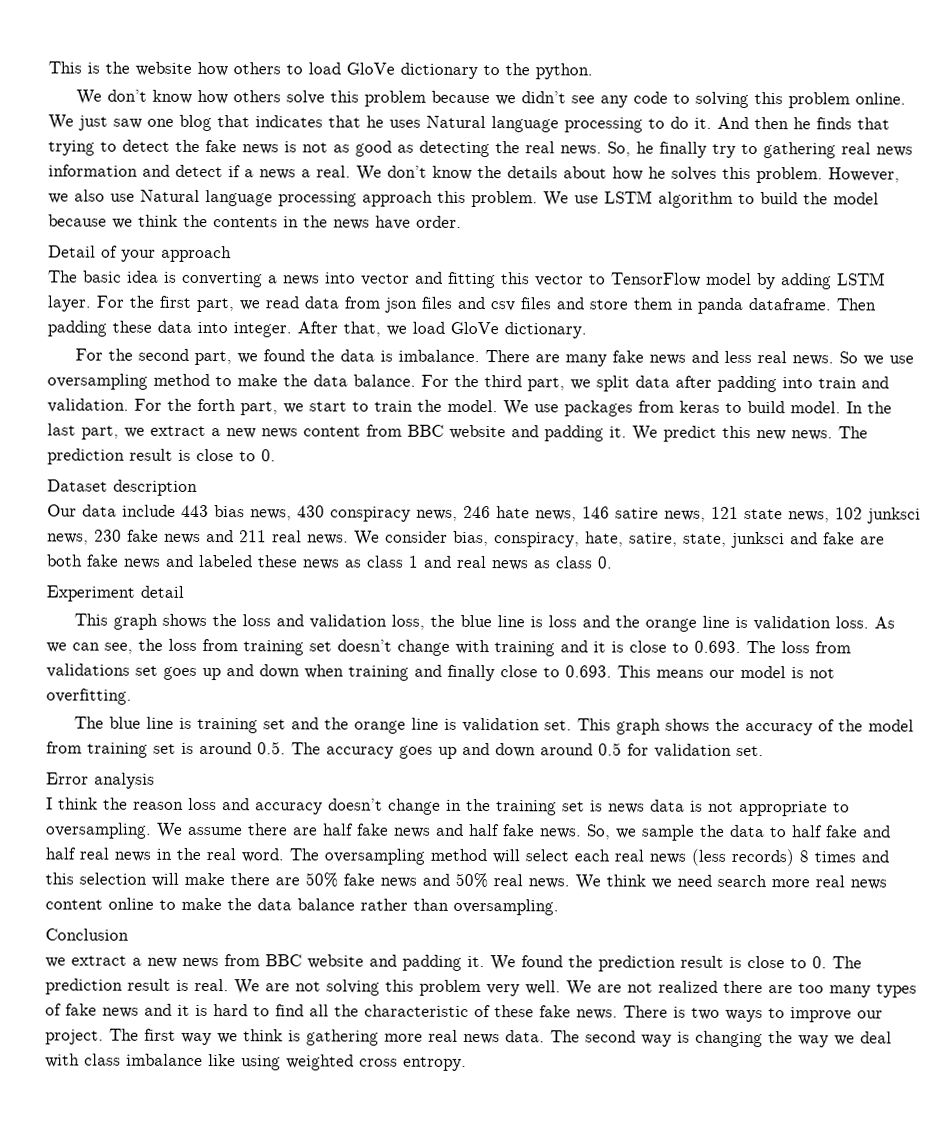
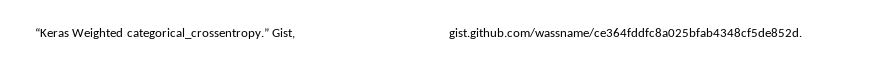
- This is the website how others to load GloVe dictionary to the python.
- We don’t know how others solve this problem because we didn’t see any code to solving this problem online. We just saw one blog that indicates that he uses Natural language processing to do it. And then he finds that trying to detect the fake news is not as good as detecting the real news. So, he finally try to gathering real news information and detect if a news a real. We don’t know the details about how he solves this problem. However, we also use Natural language processing approach this problem. We use LSTM algorithm to build the model because we think the contents in the news have order.
- Detail of your approach
- The basic idea is converting a news into vector and fitting this vector to TensorFlow model by adding LSTM layer. For the first part, we read data from json files and csv files and store them in panda dataframe. Then padding these data into integer. After that, we load GloVe dictionary.
- For the second part, we found the data is imbalance. There are many fake news and less real news. So we use oversampling method to make the data balance. For the third part, we split data after padding into train and validation. For the forth part, we start to train the model. We use packages from keras to build model. In the last part, we extract a new news content from BBC website and padding it. We predict this new news. The prediction result is close to 0.
- Dataset description
- Our data include 443 bias news, 430 conspiracy news, 246 hate news, 146 satire news, 121 state news, 102 junksci news, 230 fake news and 211 real news. We consider bias, conspiracy, hate, satire, state, junksci and fake are both fake news and labeled these news as class 1 and real news as class 0.
- Experiment detail
- This graph shows the loss and validation loss, the blue line is loss and the orange line is validation loss. As we can see, the loss from training set doesn’t change with training and it is close to 0.693. The loss from validations set goes up and down when training and finally close to 0.693. This means our model is not overfitting.
- The blue line is training set and the orange line is validation set. This graph shows the accuracy of the model from training set is around 0.5. The accuracy goes up and down around 0.5 for validation set.
- Error analysis
- I think the reason loss and accuracy doesn’t change in the training set is news data is not appropriate to oversampling. We assume there are half fake news and half fake news. So, we sample the data to half fake and half real news in the real word. The oversampling method will select each real news (less records) 8 times and this selection will make there are 50% fake news and 50% real news. We think we need search more real news content online to make the data balance rather than oversampling.
- Conclusion
- we extract a new news from BBC website and padding it. We found the prediction result is close to 0. The prediction result is real. We are not solving this problem very well. We are not realized there are too many types of fake news and it is hard to find all the characteristic of these fake news. There is two ways to improve our project. The first way we think is gathering more real news data. The second way is changing the way we deal with class imbalance like using weighted cross entropy.
+ “Keras Weighted categorical_crossentropy.” Gist, gist.github.com/wassname/ce364fddfc8a025bfab4348cf5de852d.

